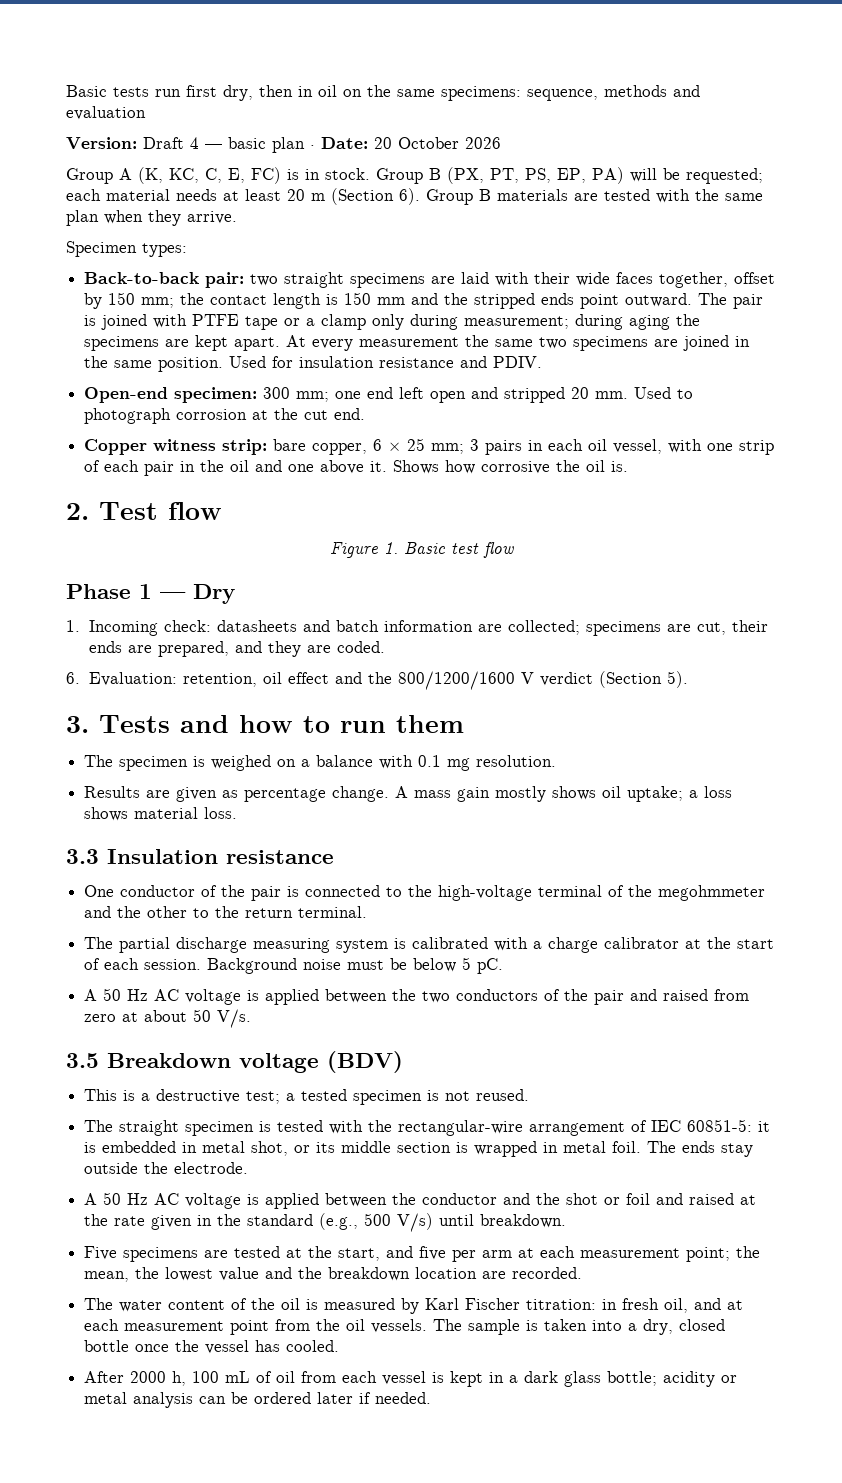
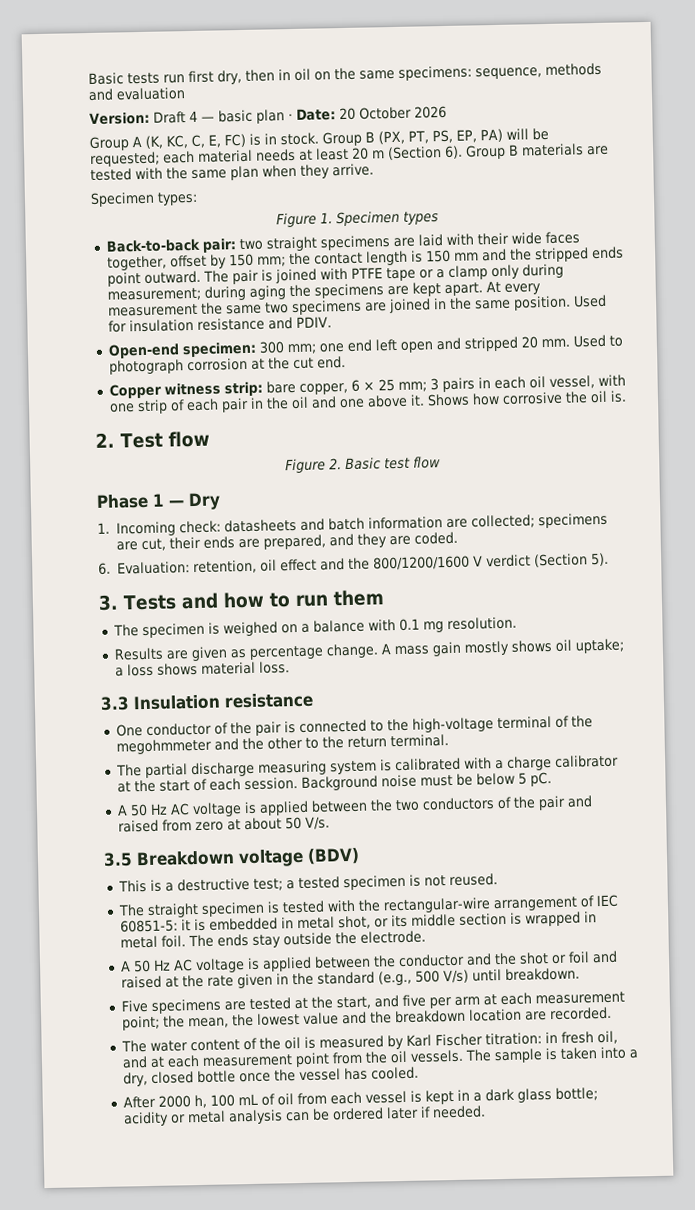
+ Figure 1. Specimen types
- Figure 1. Basic test flow
+ Figure 2. Basic test flow

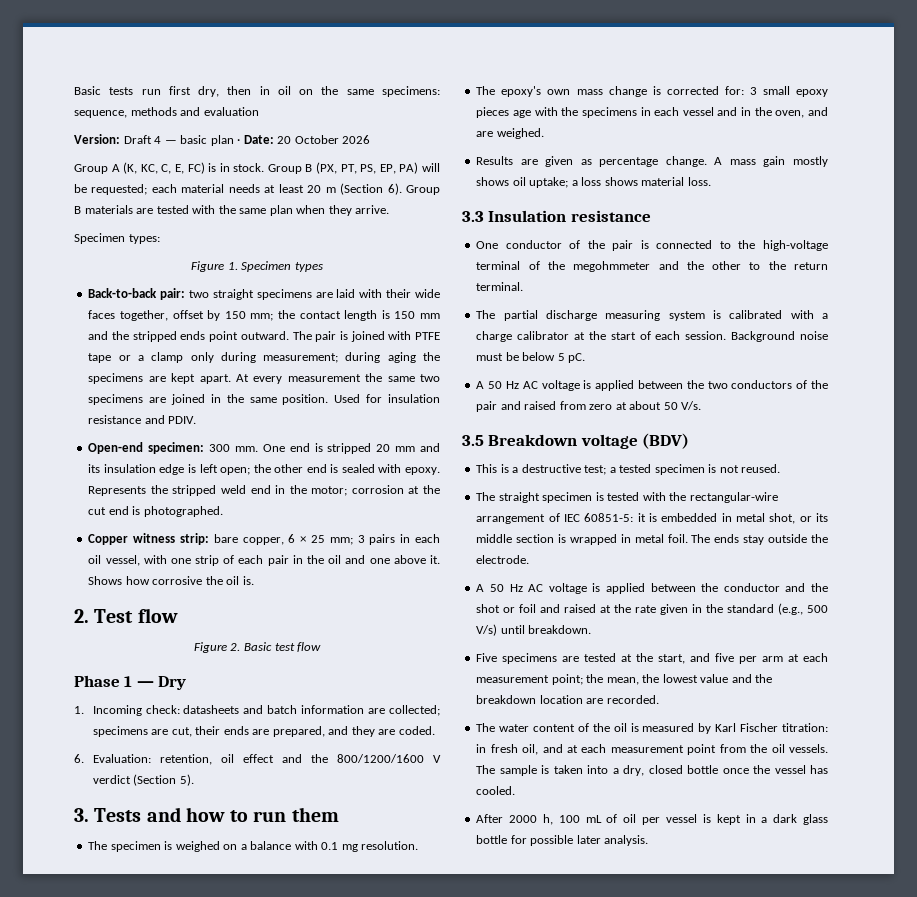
- Open-end specimen: 300 mm; one end left open and stripped 20 mm. Used to photograph corrosion at the cut end.
+ Open-end specimen: 300 mm. One end is stripped 20 mm and its insulation edge is left open; the other end is sealed with epoxy. Represents the stripped weld end in the motor; corrosion at the cut end is photographed.
+ The epoxy's own mass change is corrected for: 3 small epoxy pieces age with the specimens in each vessel and in the oven, and are weighed.
- After 2000 h, 100 mL of oil from each vessel is kept in a dark glass bottle; acidity or metal analysis can be ordered later if needed.
+ After 2000 h, 100 mL of oil per vessel is kept in a dark glass bottle for possible later analysis.

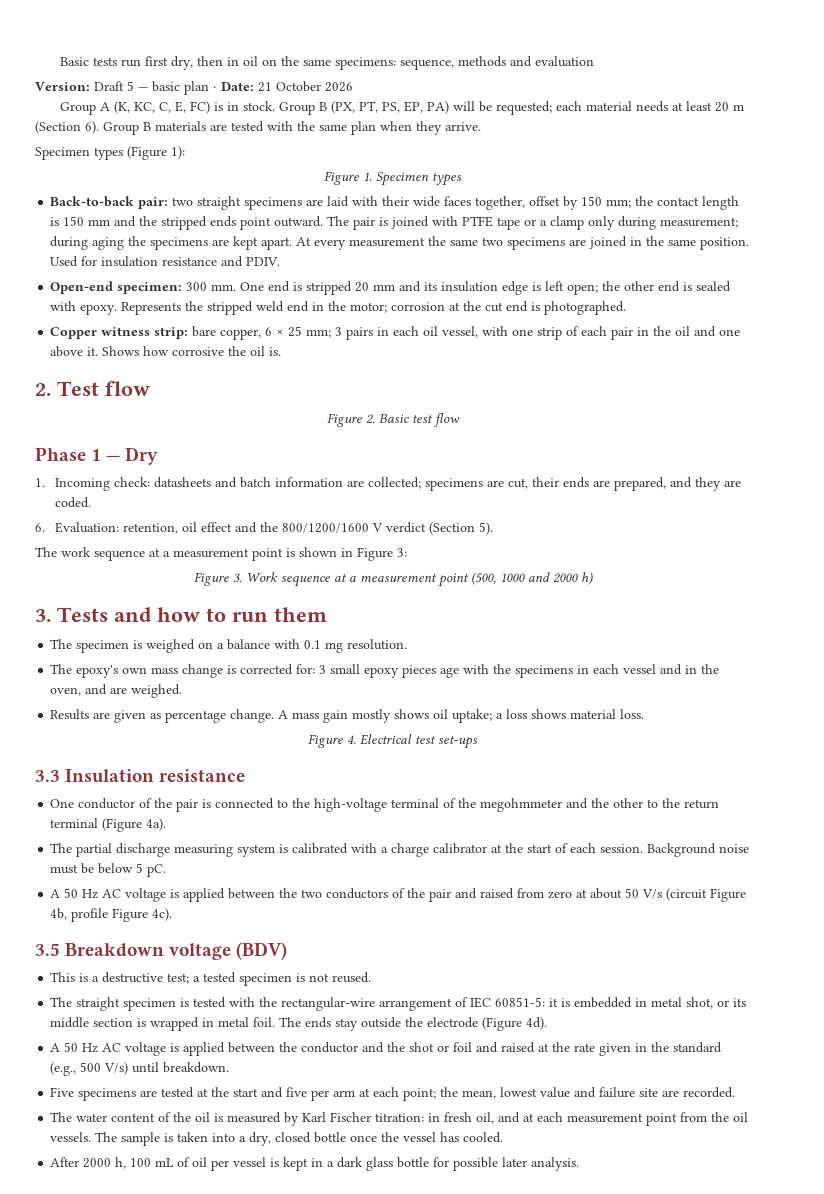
- Version: Draft 4 — basic plan · Date: 20 October 2026
+ Version: Draft 5 — basic plan · Date: 21 October 2026
- Specimen types:
+ Specimen types (Figure 1):
+ The work sequence at a measurement point is shown in Figure 3:
+ Figure 3. Work sequence at a measurement point (500, 1000 and 2000 h)
+ Figure 4. Electrical test set-ups
- One conductor of the pair is connected to the high-voltage terminal of the megohmmeter and the other to the return terminal.
+ One conductor of the pair is connected to the high-voltage terminal of the megohmmeter and the other to the return terminal (Figure 4a).
- A 50 Hz AC voltage is applied between the two conductors of the pair and raised from zero at about 50 V/s.
+ A 50 Hz AC voltage is applied between the two conductors of the pair and raised from zero at about 50 V/s (circuit Figure 4b, profile Figure 4c).
- The ends stay outside the electrode.
+ The ends stay outside the electrode (Figure 4d).
- Five specimens are tested at the start, and five per arm at each measurement point; the mean, the lowest value and the breakdown location are recorded.
+ Five specimens are tested at the start and five per arm at each point; the mean, lowest value and failure site are recorded.

